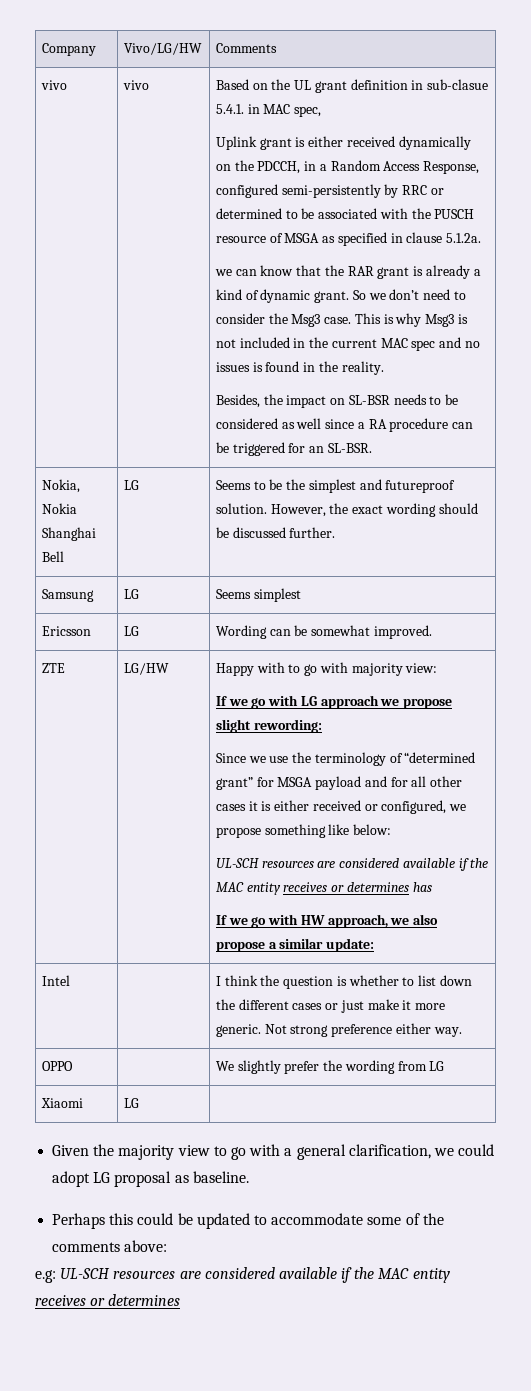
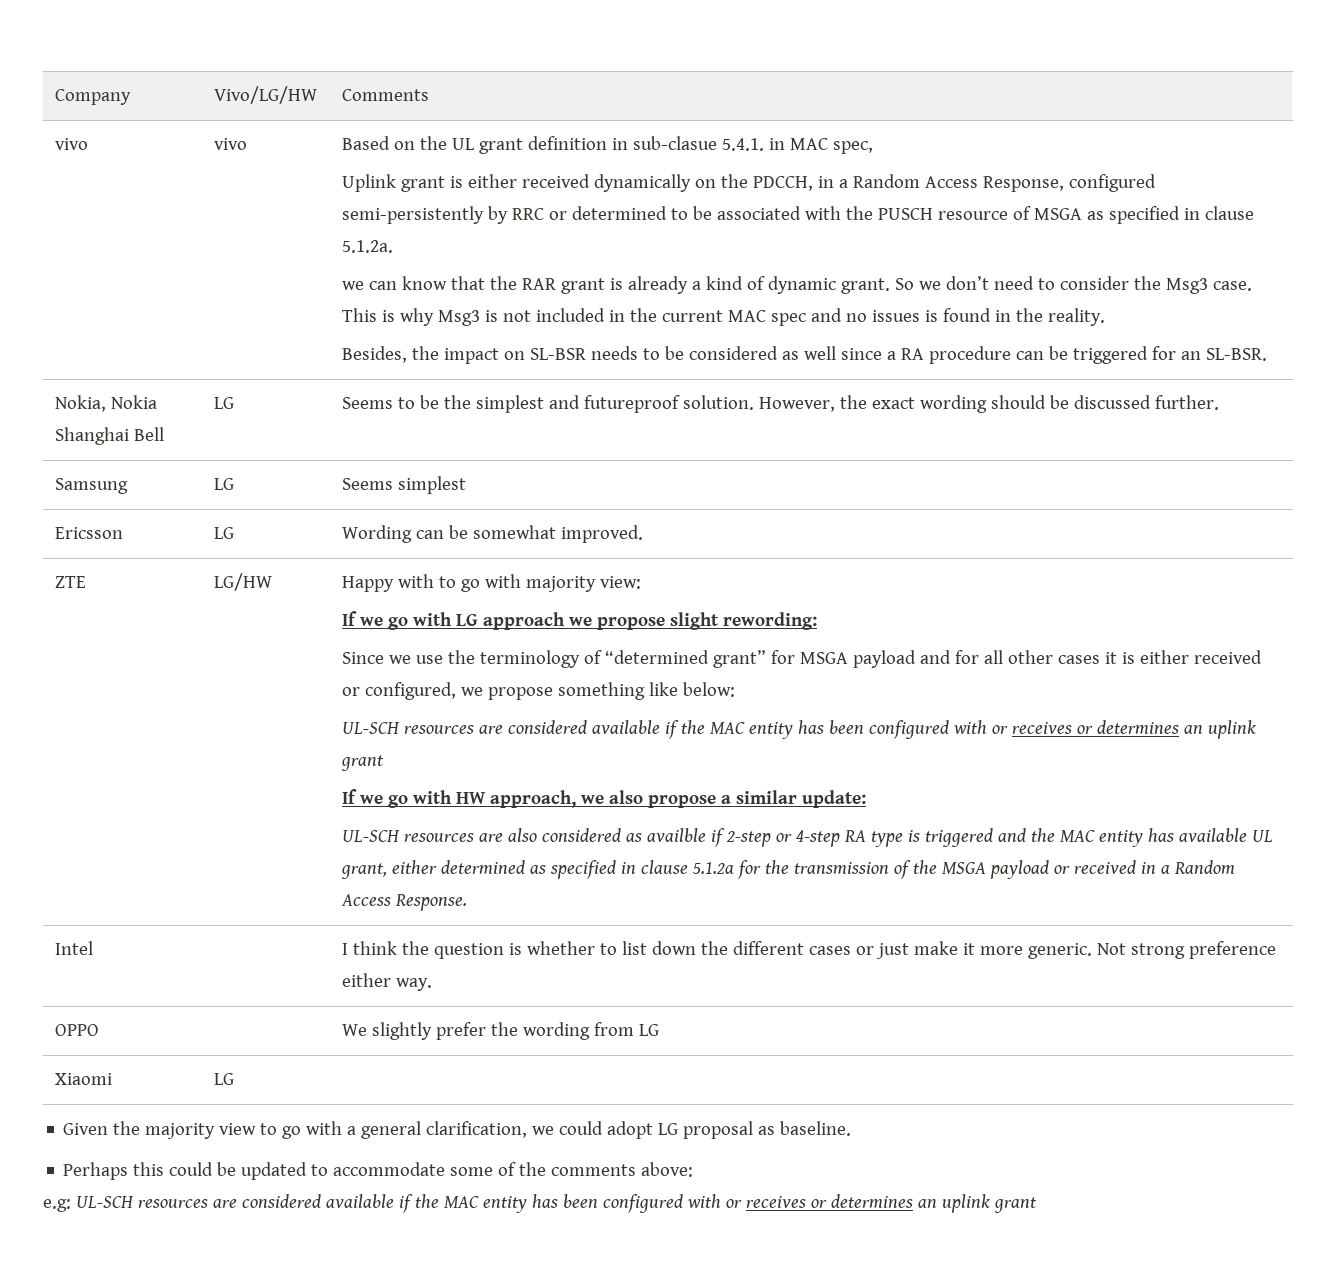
  Since we use the terminology of “determined grant” for MSGA payload and for all other cases it is either received or configured, we propose something like below:
- UL-SCH resources are considered available if the MAC entity receives or determines has
+ UL-SCH resources are considered available if the MAC entity has been configured with or receives or determines an uplink grant
+ UL-SCH resources are also considered as availble if 2-step or 4-step RA type is triggered and the MAC entity has available UL grant, either determined as specified in clause 5.1.2a for the transmission of the MSGA payload or received in a Random Access Response.
- e.g: UL-SCH resources are considered available if the MAC entity receives or determines
+ e.g: UL-SCH resources are considered available if the MAC entity has been configured with or receives or determines an uplink grant

